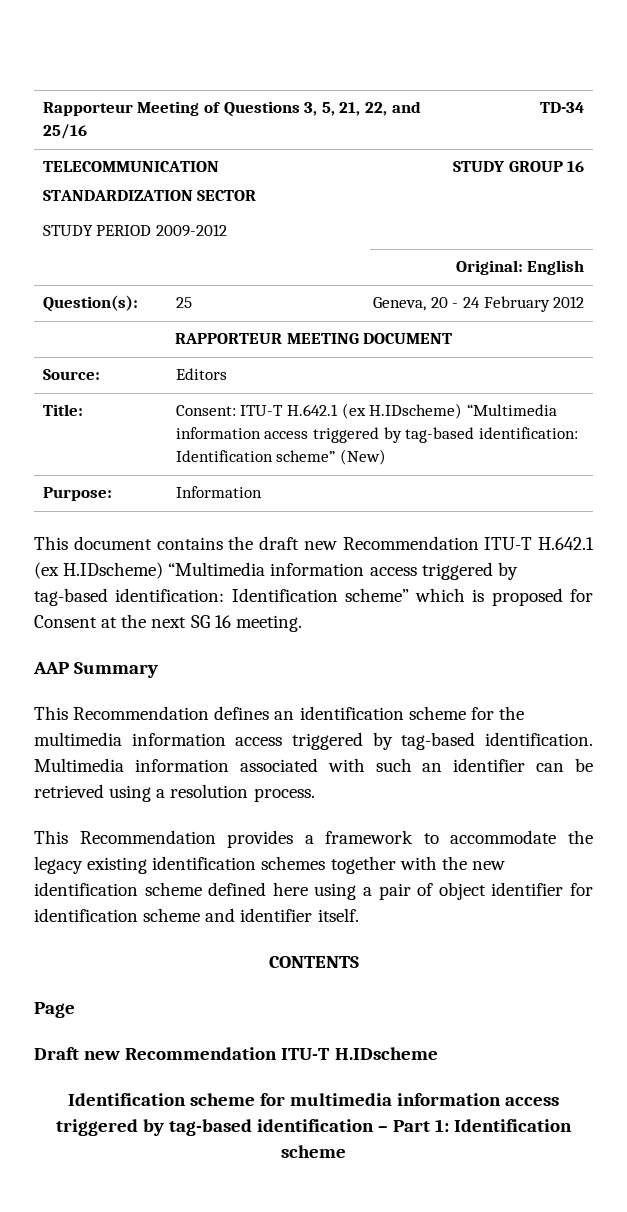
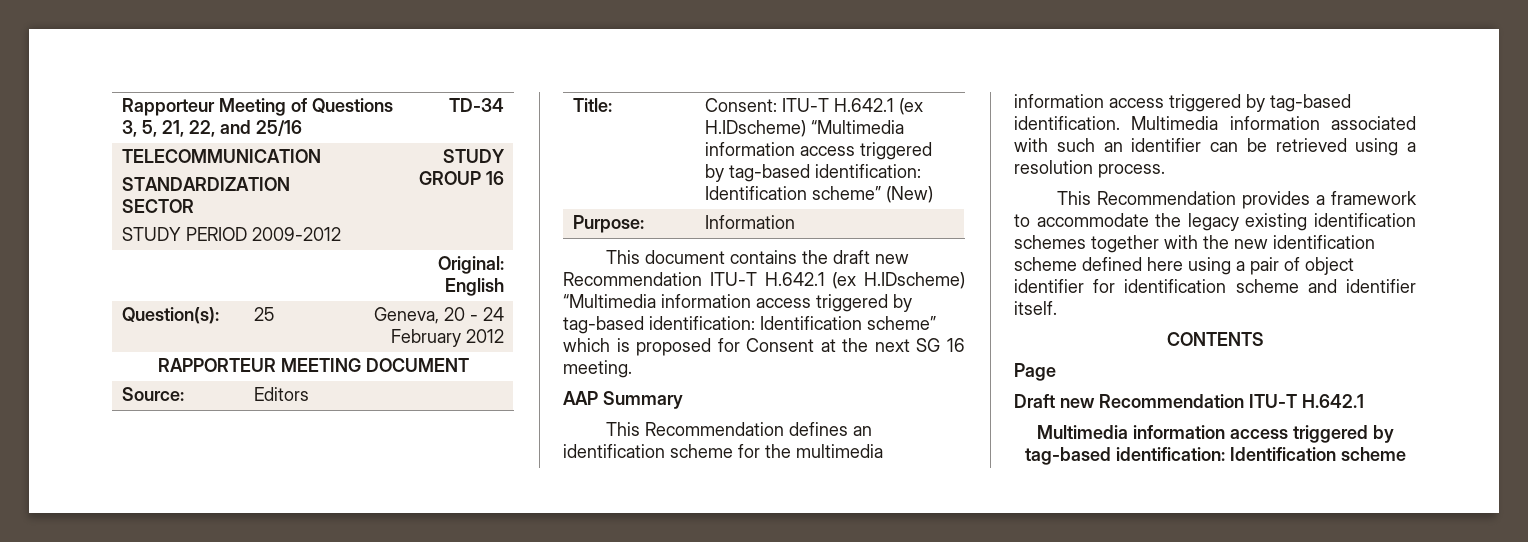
- Draft new Recommendation ITU-T H.IDscheme
- Identification scheme for multimedia information access triggered by tag-based identification – Part 1: Identification scheme
+ Draft new Recommendation ITU-T H.642.1
+ Multimedia information access triggered by tag-based identification: Identification scheme

